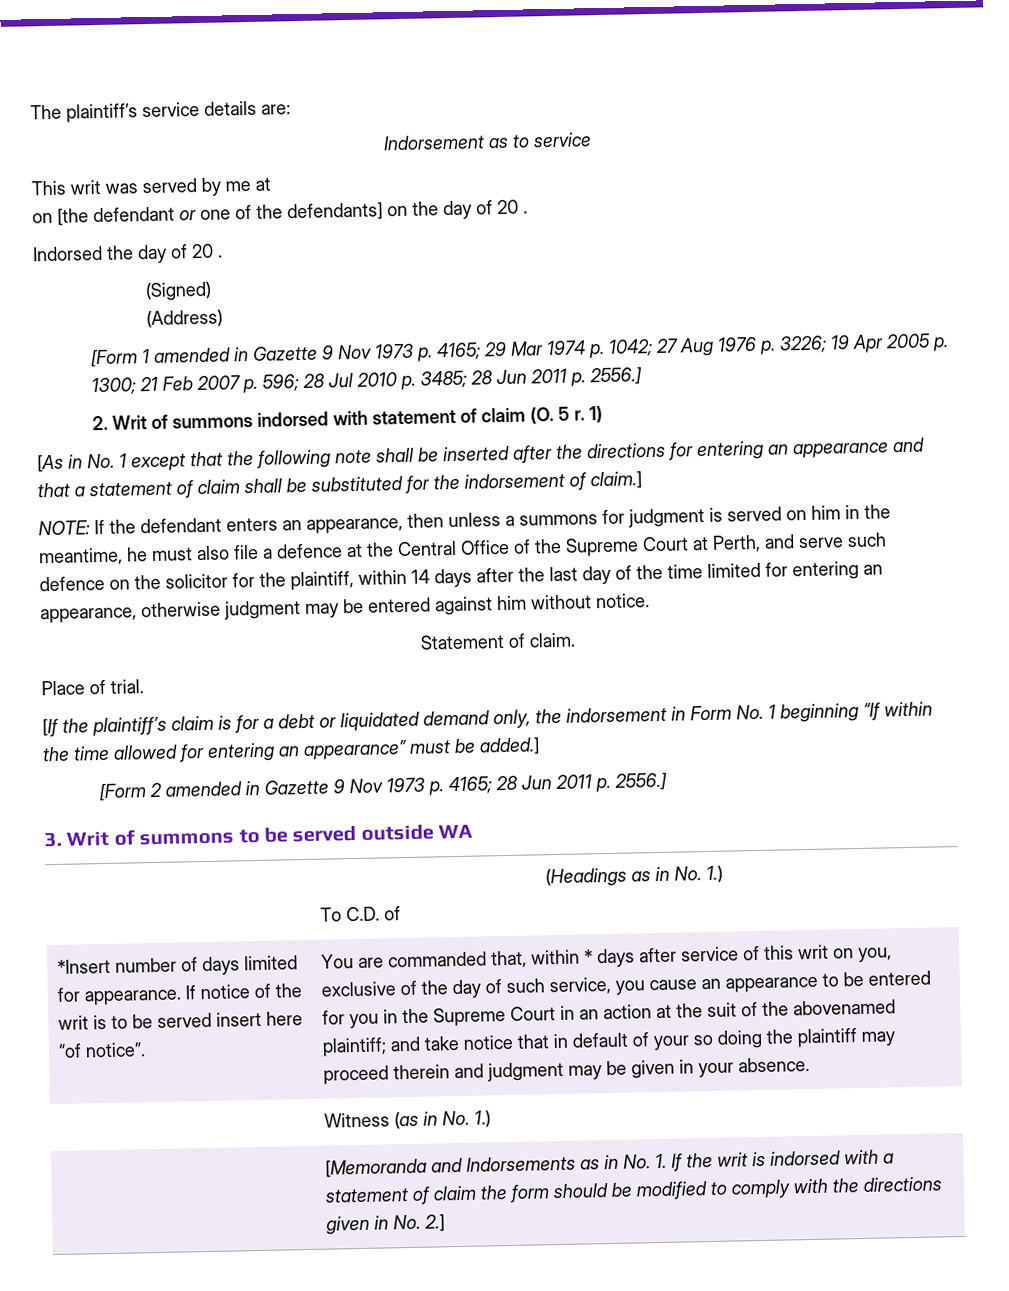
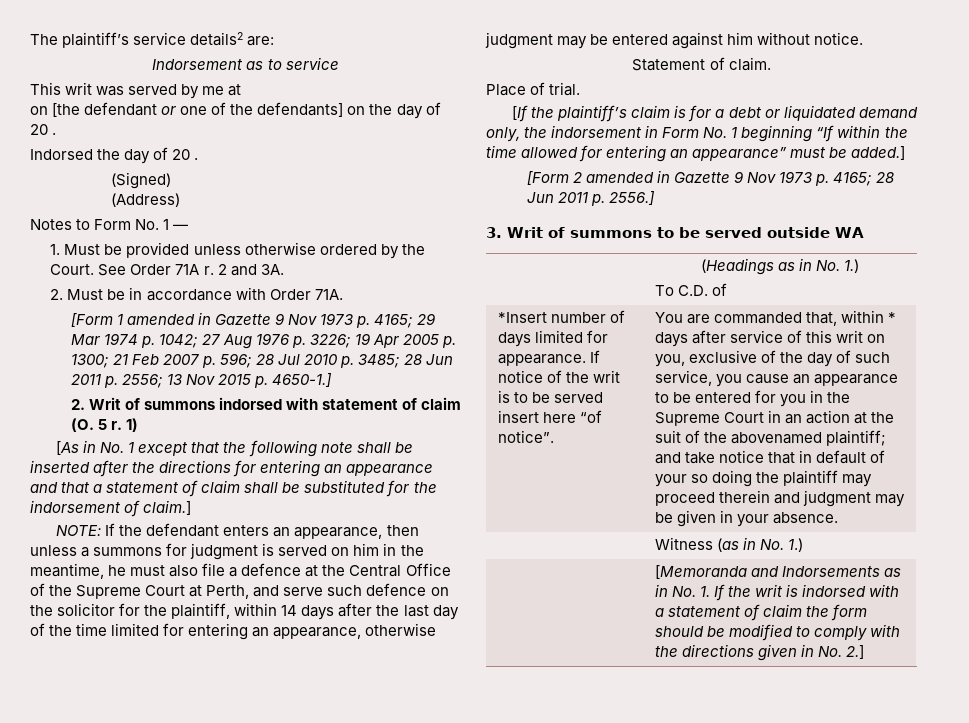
- The plaintiff’s service details are:
+ The plaintiff’s service details2 are:
+ Notes to Form No. 1 —
+ 1. Must be provided unless otherwise ordered by the Court. See Order 71A r. 2 and 3A.
+ 2. Must be in accordance with Order 71A.
- [Form 1 amended in Gazette 9 Nov 1973 p. 4165; 29 Mar 1974 p. 1042; 27 Aug 1976 p. 3226; 19 Apr 2005 p. 1300; 21 Feb 2007 p. 596; 28 Jul 2010 p. 3485; 28 Jun 2011 p. 2556.]
+ [Form 1 amended in Gazette 9 Nov 1973 p. 4165; 29 Mar 1974 p. 1042; 27 Aug 1976 p. 3226; 19 Apr 2005 p. 1300; 21 Feb 2007 p. 596; 28 Jul 2010 p. 3485; 28 Jun 2011 p. 2556; 13 Nov 2015 p. 4650-1.]

